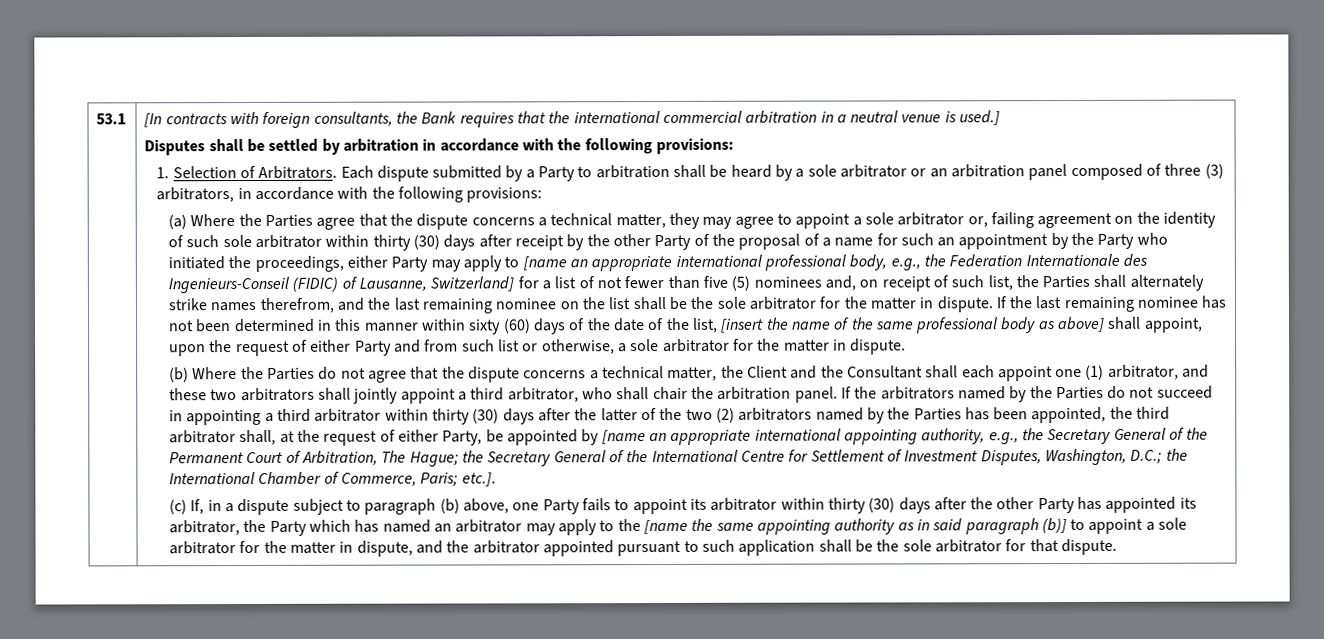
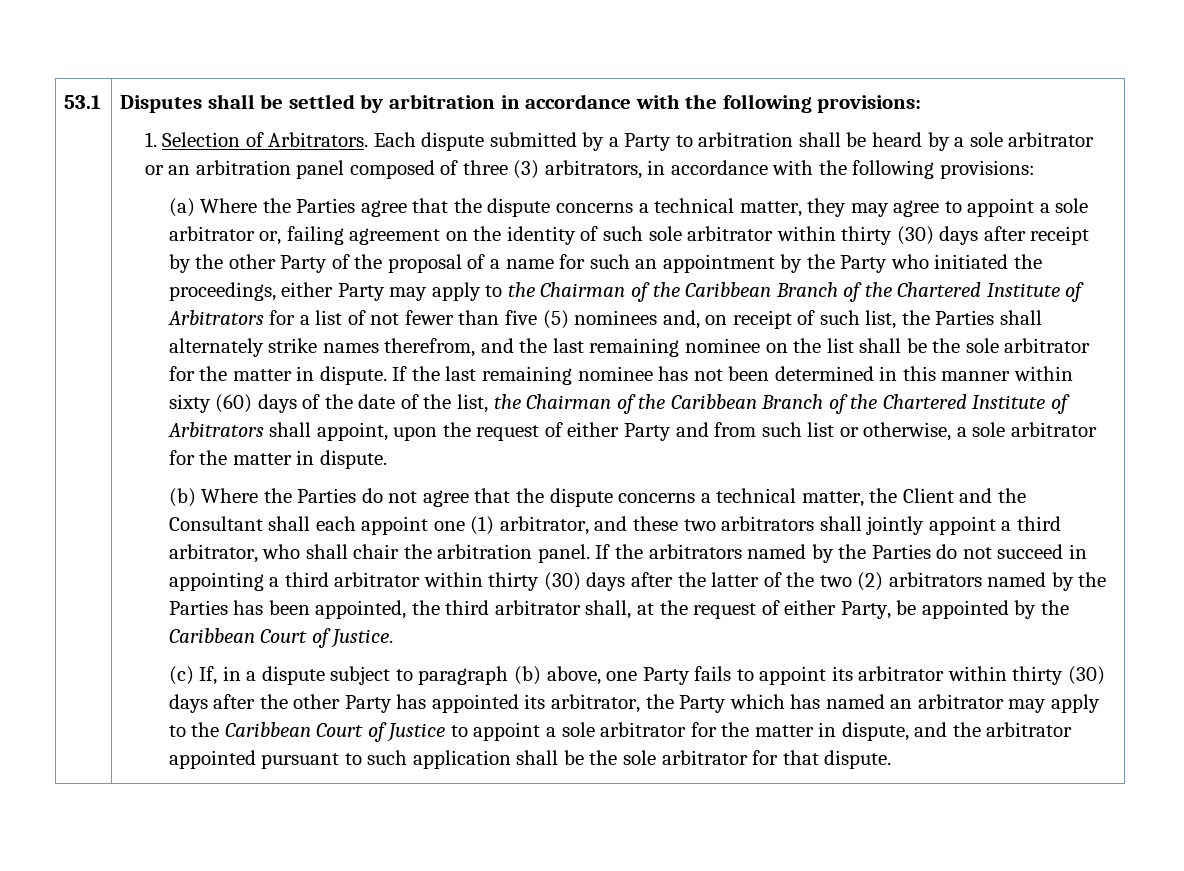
- [In contracts with foreign consultants, the Bank requires that the international commercial arbitration in a neutral venue is used.]
- (a) Where the Parties agree that the dispute concerns a technical matter, they may agree to appoint a sole arbitrator or, failing agreement on the identity of such sole arbitrator within thirty (30) days after receipt by the other Party of the proposal of a name for such an appointment by the Party who initiated the proceedings, either Party may apply to [name an appropriate international professional body, e.g., the Federation Internationale des Ingenieurs-Conseil (FIDIC) of Lausanne, Switzerland] for a list of not fewer than five (5) nominees and, on receipt of such list, the Parties shall alternately strike names therefrom, and the last remaining nominee on the list shall be the sole arbitrator for the matter in dispute.
+ (a) Where the Parties agree that the dispute concerns a technical matter, they may agree to appoint a sole arbitrator or, failing agreement on the identity of such sole arbitrator within thirty (30) days after receipt by the other Party of the proposal of a name for such an appointment by the Party who initiated the proceedings, either Party may apply to the Chairman of the Caribbean Branch of the Chartered Institute of Arbitrators for a list of not fewer than five (5) nominees and, on receipt of such list, the Parties shall alternately strike names therefrom, and the last remaining nominee on the list shall be the sole arbitrator for the matter in dispute.
- If the last remaining nominee has not been determined in this manner within sixty (60) days of the date of the list, [insert the name of the same professional body as above] shall appoint, upon the request of either Party and from such list or otherwise, a sole arbitrator for the matter in dispute.
+ If the last remaining nominee has not been determined in this manner within sixty (60) days of the date of the list, the Chairman of the Caribbean Branch of the Chartered Institute of Arbitrators shall appoint, upon the request of either Party and from such list or otherwise, a sole arbitrator for the matter in dispute.
- If the arbitrators named by the Parties do not succeed in appointing a third arbitrator within thirty (30) days after the latter of the two (2) arbitrators named by the Parties has been appointed, the third arbitrator shall, at the request of either Party, be appointed by [name an appropriate international appointing authority, e.g., the Secretary General of the Permanent Court of Arbitration, The Hague; the Secretary General of the International Centre for Settlement of Investment Disputes, Washington, D.C.; the International Chamber of Commerce, Paris; etc.].
+ If the arbitrators named by the Parties do not succeed in appointing a third arbitrator within thirty (30) days after the latter of the two (2) arbitrators named by the Parties has been appointed, the third arbitrator shall, at the request of either Party, be appointed by the Caribbean Court of Justice.
- (c) If, in a dispute subject to paragraph (b) above, one Party fails to appoint its arbitrator within thirty (30) days after the other Party has appointed its arbitrator, the Party which has named an arbitrator may apply to the [name the same appointing authority as in said paragraph (b)] to appoint a sole arbitrator for the matter in dispute, and the arbitrator appointed pursuant to such application shall be the sole arbitrator for that dispute.
+ (c) If, in a dispute subject to paragraph (b) above, one Party fails to appoint its arbitrator within thirty (30) days after the other Party has appointed its arbitrator, the Party which has named an arbitrator may apply to the Caribbean Court of Justice to appoint a sole arbitrator for the matter in dispute, and the arbitrator appointed pursuant to such application shall be the sole arbitrator for that dispute.

